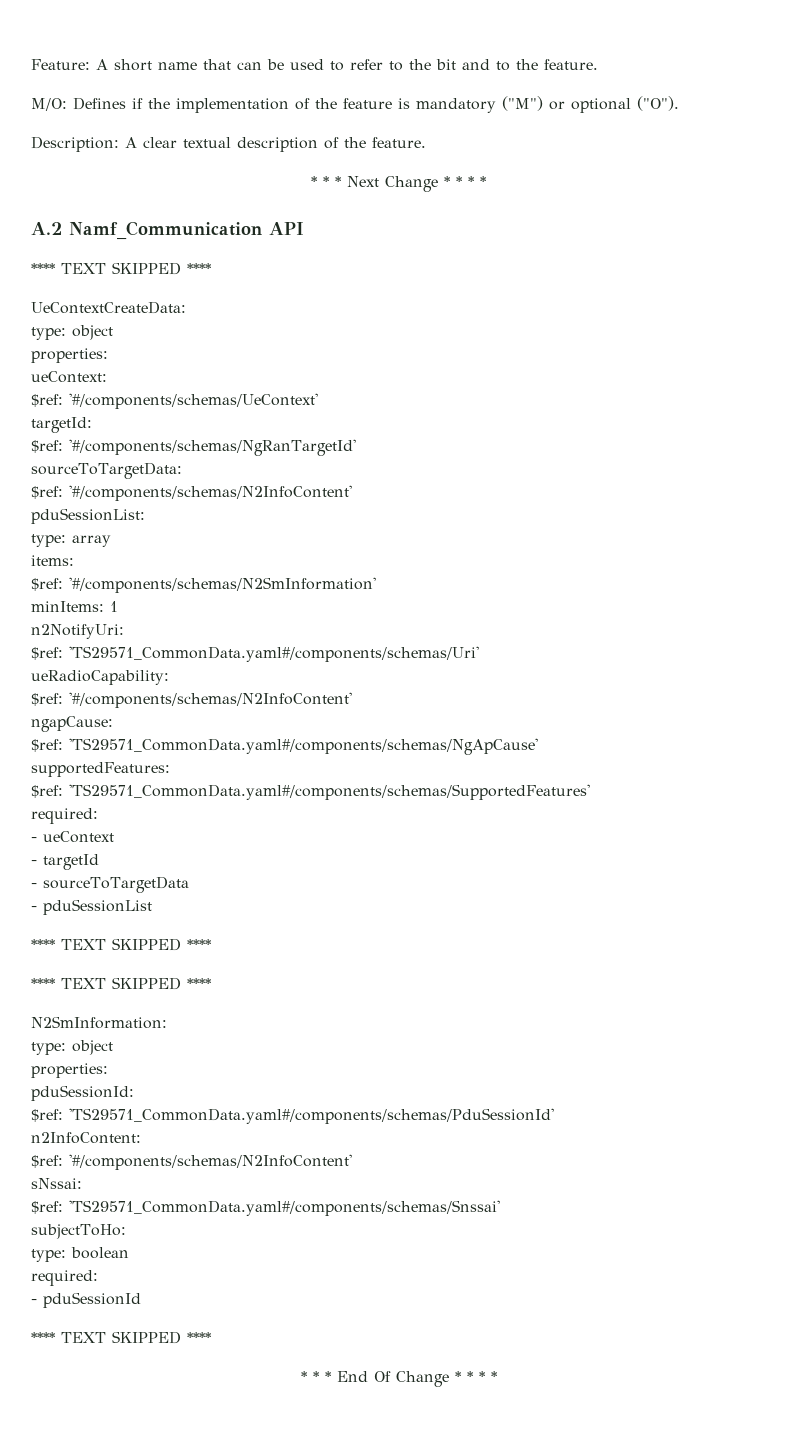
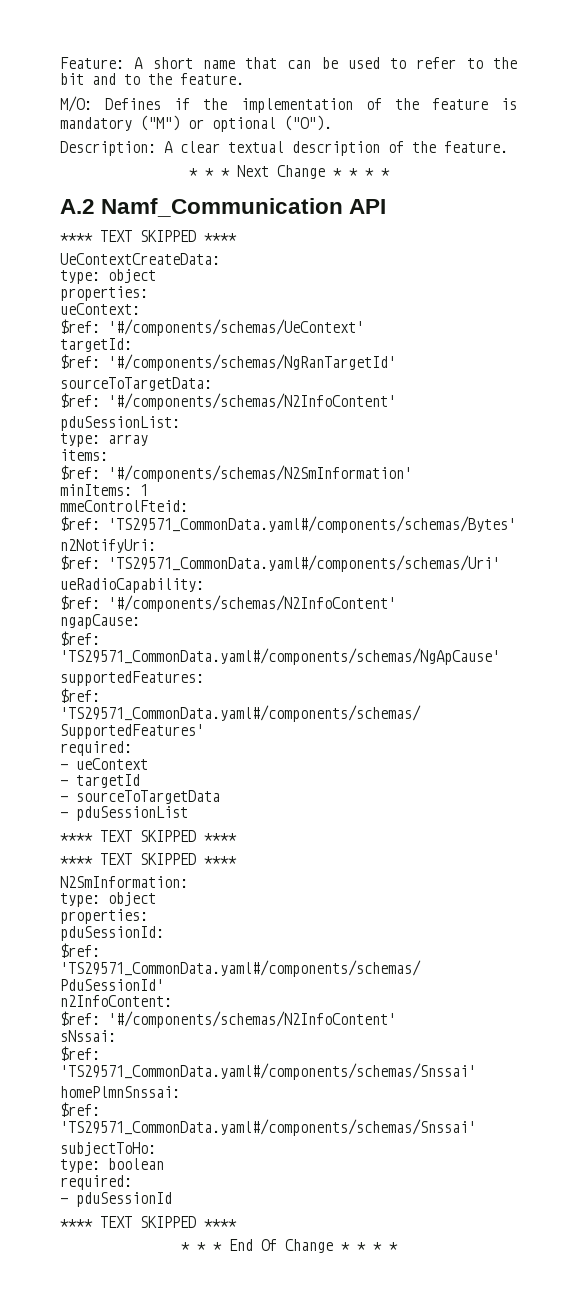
+ mmeControlFteid:
+ $ref: 'TS29571_CommonData.yaml#/components/schemas/Bytes'
+ homePlmnSnssai:
+ $ref: 'TS29571_CommonData.yaml#/components/schemas/Snssai'

